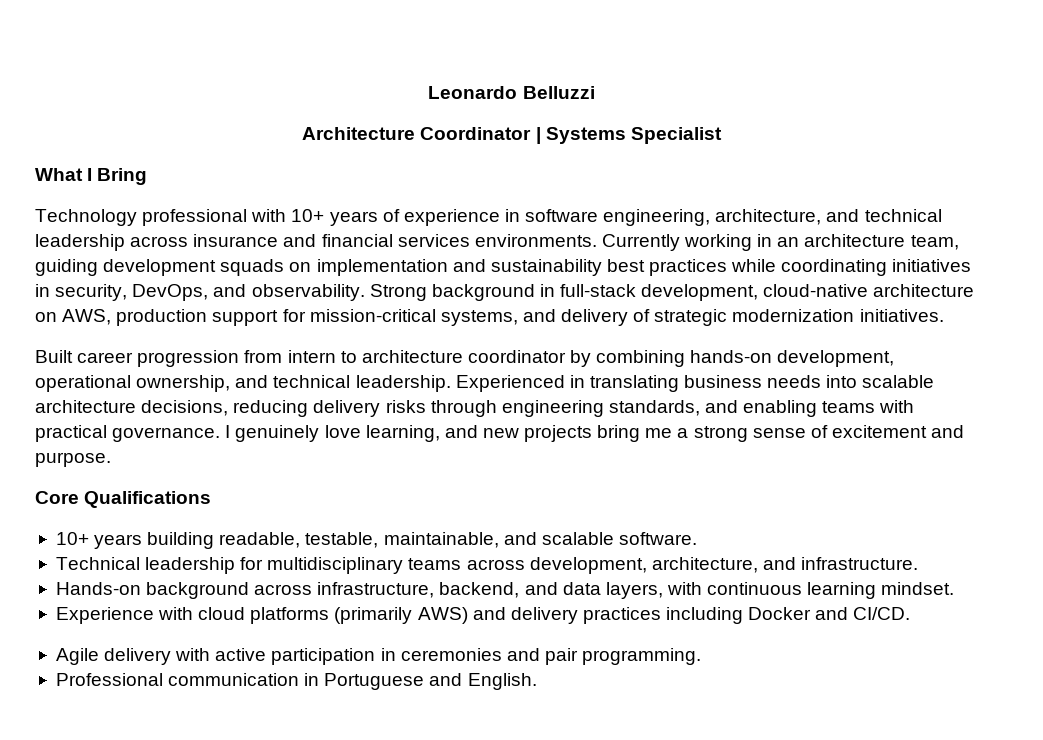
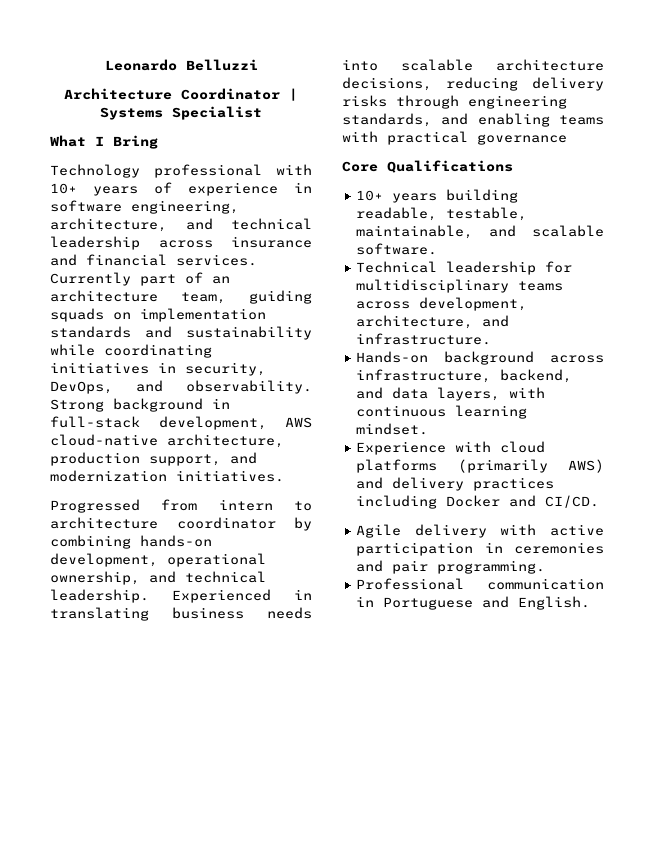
- Technology professional with 10+ years of experience in software engineering, architecture, and technical leadership across insurance and financial services environments. Currently working in an architecture team, guiding development squads on implementation and sustainability best practices while coordinating initiatives in security, DevOps, and observability.
+ Technology professional with 10+ years of experience in software engineering, architecture, and technical leadership across insurance and financial services. Currently part of an architecture team, guiding squads on implementation standards and sustainability while coordinating initiatives in security, DevOps, and observability.
- Strong background in full-stack development, cloud-native architecture on AWS, production support for mission-critical systems, and delivery of strategic modernization initiatives.
+ Strong background in full-stack development, AWS cloud-native architecture, production support, and modernization initiatives.
- Built career progression from intern to architecture coordinator by combining hands-on development, operational ownership, and technical leadership.
+ Progressed from intern to architecture coordinator by combining hands-on development, operational ownership, and technical leadership.
- Experienced in translating business needs into scalable architecture decisions, reducing delivery risks through engineering standards, and enabling teams with practical governance. I genuinely love learning, and new projects bring me a strong sense of excitement and purpose.
+ Experienced in translating business needs into scalable architecture decisions, reducing delivery risks through engineering standards, and enabling teams with practical governance

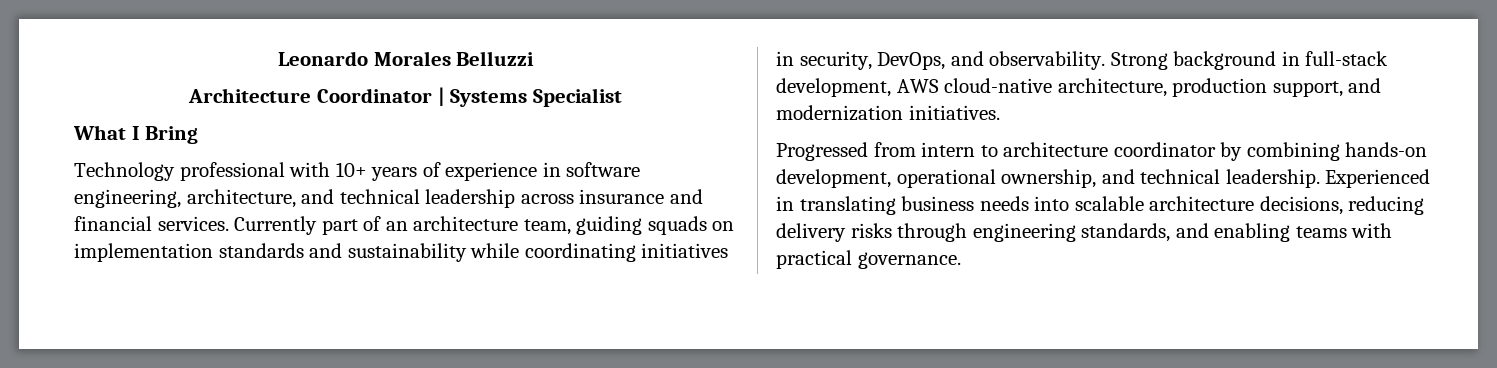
- Leonardo Belluzzi
+ Leonardo Morales Belluzzi
- Experienced in translating business needs into scalable architecture decisions, reducing delivery risks through engineering standards, and enabling teams with practical governance
- Core Qualifications
- 10+ years building readable, testable, maintainable, and scalable software.
- Technical leadership for multidisciplinary teams across development, architecture, and infrastructure.
- Hands-on background across infrastructure, backend, and data layers, with continuous learning mindset.
- Experience with cloud platforms (primarily AWS) and delivery practices including Docker and CI/CD.
- Agile delivery with active participation in ceremonies and pair programming.
- Professional communication in Portuguese and English.
+ Experienced in translating business needs into scalable architecture decisions, reducing delivery risks through engineering standards, and enabling teams with practical governance.

